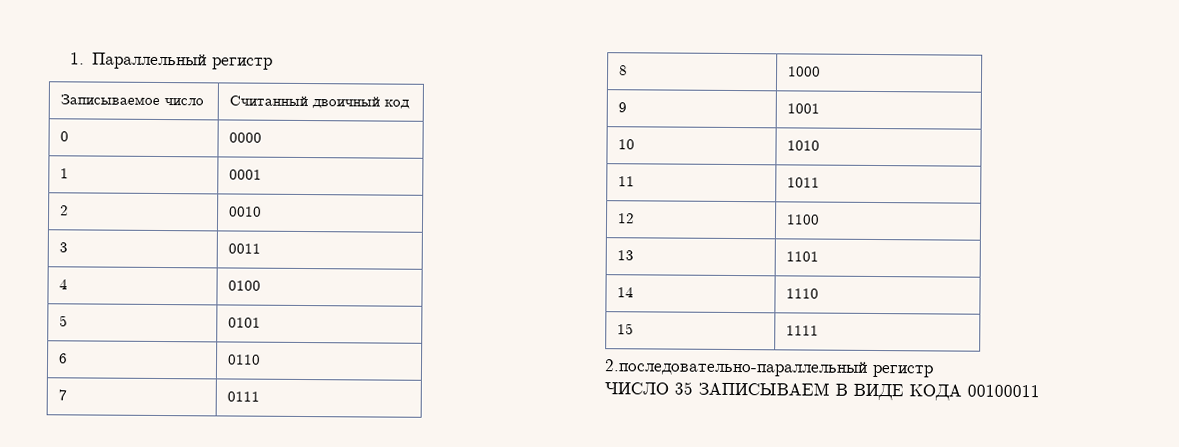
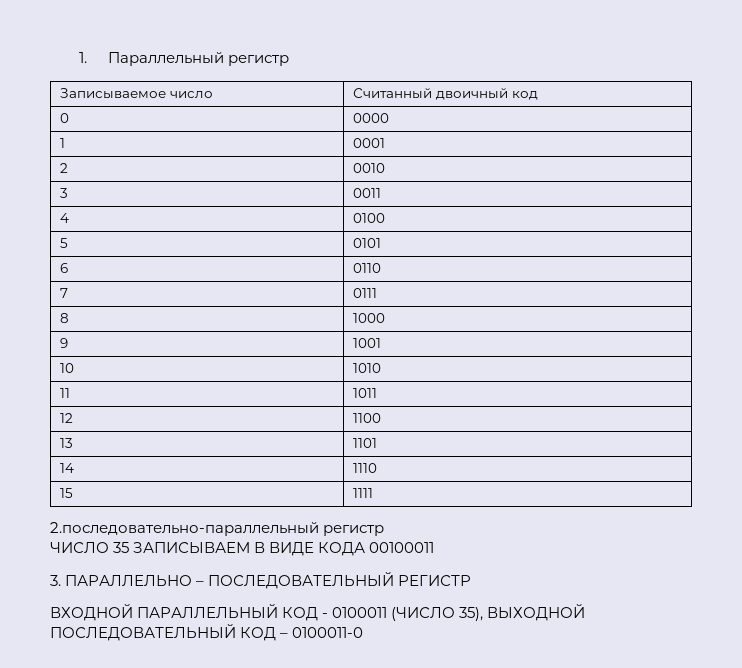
+ 3. ПАРАЛЛЕЛЬНО – ПОСЛЕДОВАТЕЛЬНЫЙ РЕГИСТР
+ ВХОДНОЙ ПАРАЛЛЕЛЬНЫЙ КОД - 0100011 (ЧИСЛО 35), ВЫХОДНОЙ ПОСЛЕДОВАТЕЛЬНЫЙ КОД – 0100011-0

